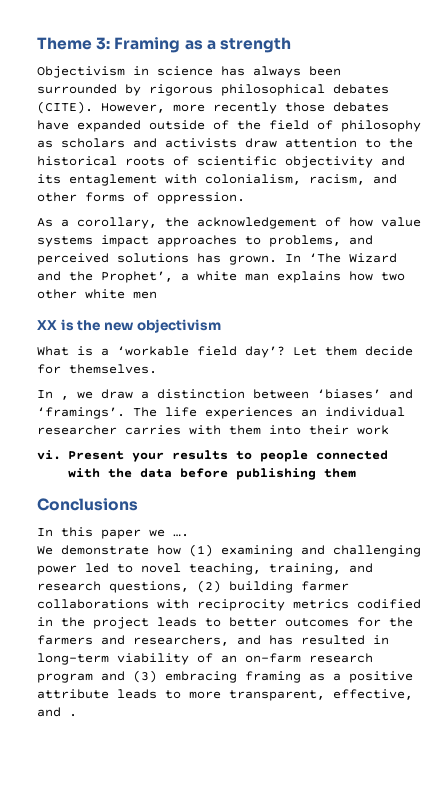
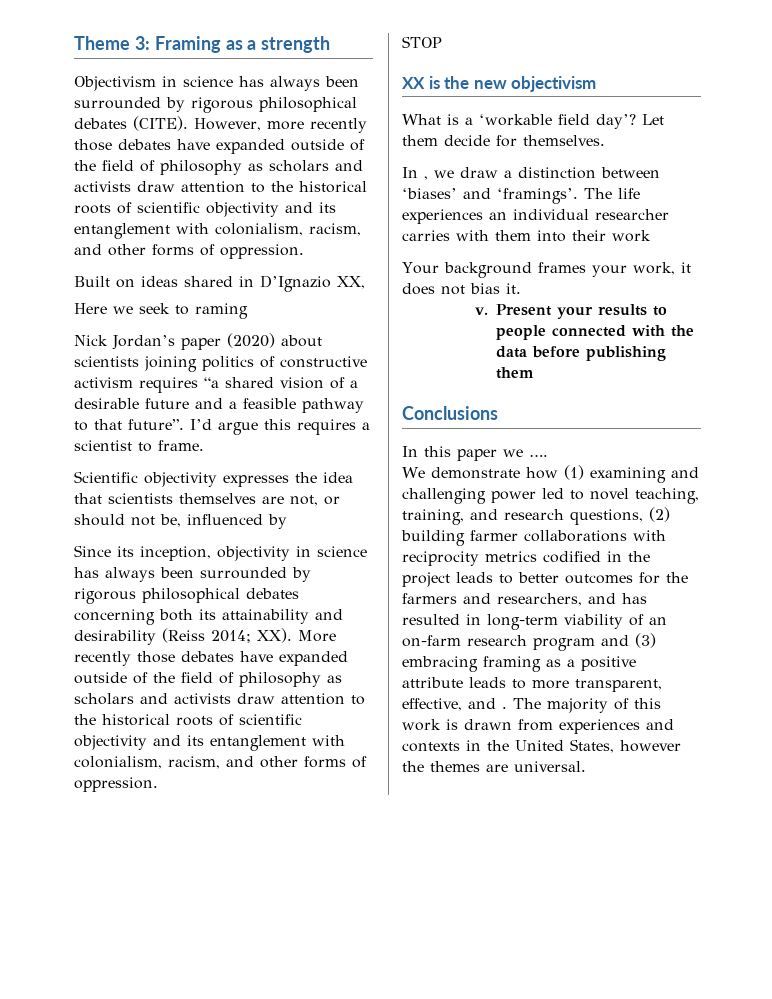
- However, more recently those debates have expanded outside of the field of philosophy as scholars and activists draw attention to the historical roots of scientific objectivity and its entaglement with colonialism, racism, and other forms of oppression.
- As a corollary, the acknowledgement of how value systems impact approaches to problems, and perceived solutions has grown. In ‘The Wizard and the Prophet’, a white man explains how two other white men
+ However, more recently those debates have expanded outside of the field of philosophy as scholars and activists draw attention to the historical roots of scientific objectivity and its entanglement with colonialism, racism, and other forms of oppression.
+ Built on ideas shared in D’Ignazio XX,
+ Here we seek to raming
+ Nick Jordan’s paper (2020) about scientists joining politics of constructive activism requires “a shared vision of a desirable future and a feasible pathway to that future”. I’d argue this requires a scientist to frame.
+ Scientific objectivity expresses the idea that scientists themselves are not, or should not be, influenced by
+ Since its inception, objectivity in science has always been surrounded by rigorous philosophical debates concerning both its attainability and desirability (Reiss 2014; XX). More recently those debates have expanded outside of the field of philosophy as scholars and activists draw attention to the historical roots of scientific objectivity and its entanglement with colonialism, racism, and other forms of oppression.
+ STOP
- vi.
+ Your background frames your work, it does not bias it.
+ v.
+ The majority of this work is drawn from experiences and contexts in the United States, however the themes are universal.

